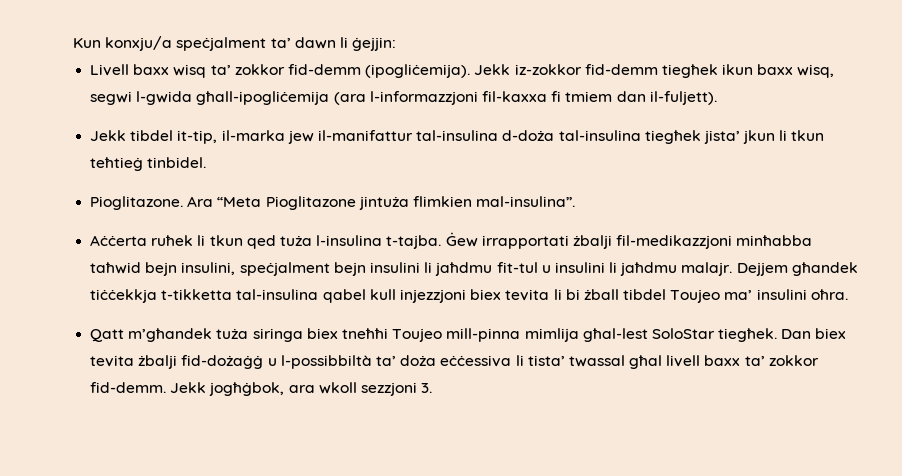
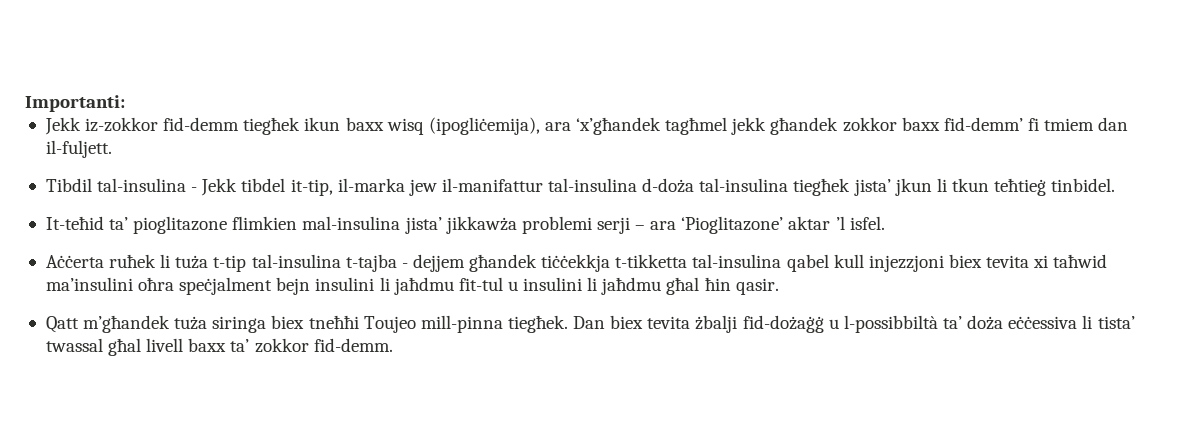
- Kun konxju/a speċjalment ta’ dawn li ġejjin:
- Livell baxx wisq ta’ zokkor fid-demm (ipogliċemija). Jekk iz-zokkor fid-demm tiegħek ikun baxx wisq, segwi l-gwida għall-ipogliċemija (ara l-informazzjoni fil-kaxxa fi tmiem dan il-fuljett).
- Jekk tibdel it-tip, il-marka jew il-manifattur tal-insulina d-doża tal-insulina tiegħek jista’ jkun li tkun teħtieġ tinbidel.
+ Importanti:
+ Jekk iz-zokkor fid-demm tiegħek ikun baxx wisq (ipogliċemija), ara ‘x’għandek tagħmel jekk għandek zokkor baxx fid-demm’ fi tmiem dan il-fuljett.
+ Tibdil tal-insulina - Jekk tibdel it-tip, il-marka jew il-manifattur tal-insulina d-doża tal-insulina tiegħek jista’ jkun li tkun teħtieġ tinbidel.
- Pioglitazone. Ara “Meta Pioglitazone jintuża flimkien mal-insulina”.
- Aċċerta ruħek li tkun qed tuża l-insulina t-tajba. Ġew irrapportati żbalji fil-medikazzjoni minħabba taħwid bejn insulini, speċjalment bejn insulini li jaħdmu fit-tul u insulini li jaħdmu malajr. Dejjem għandek tiċċekkja t-tikketta tal-insulina qabel kull injezzjoni biex tevita li bi żball tibdel Toujeo ma’ insulini oħra.
+ It-teħid ta’ pioglitazone flimkien mal-insulina jista’ jikkawża problemi serji – ara ‘Pioglitazone’ aktar ’l isfel.
+ Aċċerta ruħek li tuża t-tip tal-insulina t-tajba - dejjem għandek tiċċekkja t-tikketta tal-insulina qabel kull injezzjoni biex tevita xi taħwid ma’insulini oħra speċjalment bejn insulini li jaħdmu fit-tul u insulini li jaħdmu għal ħin qasir.
- Qatt m’għandek tuża siringa biex tneħħi Toujeo mill-pinna mimlija għal-lest SoloStar tiegħek.
+ Qatt m’għandek tuża siringa biex tneħħi Toujeo mill-pinna tiegħek.
- Jekk jogħġbok, ara wkoll sezzjoni 3.

